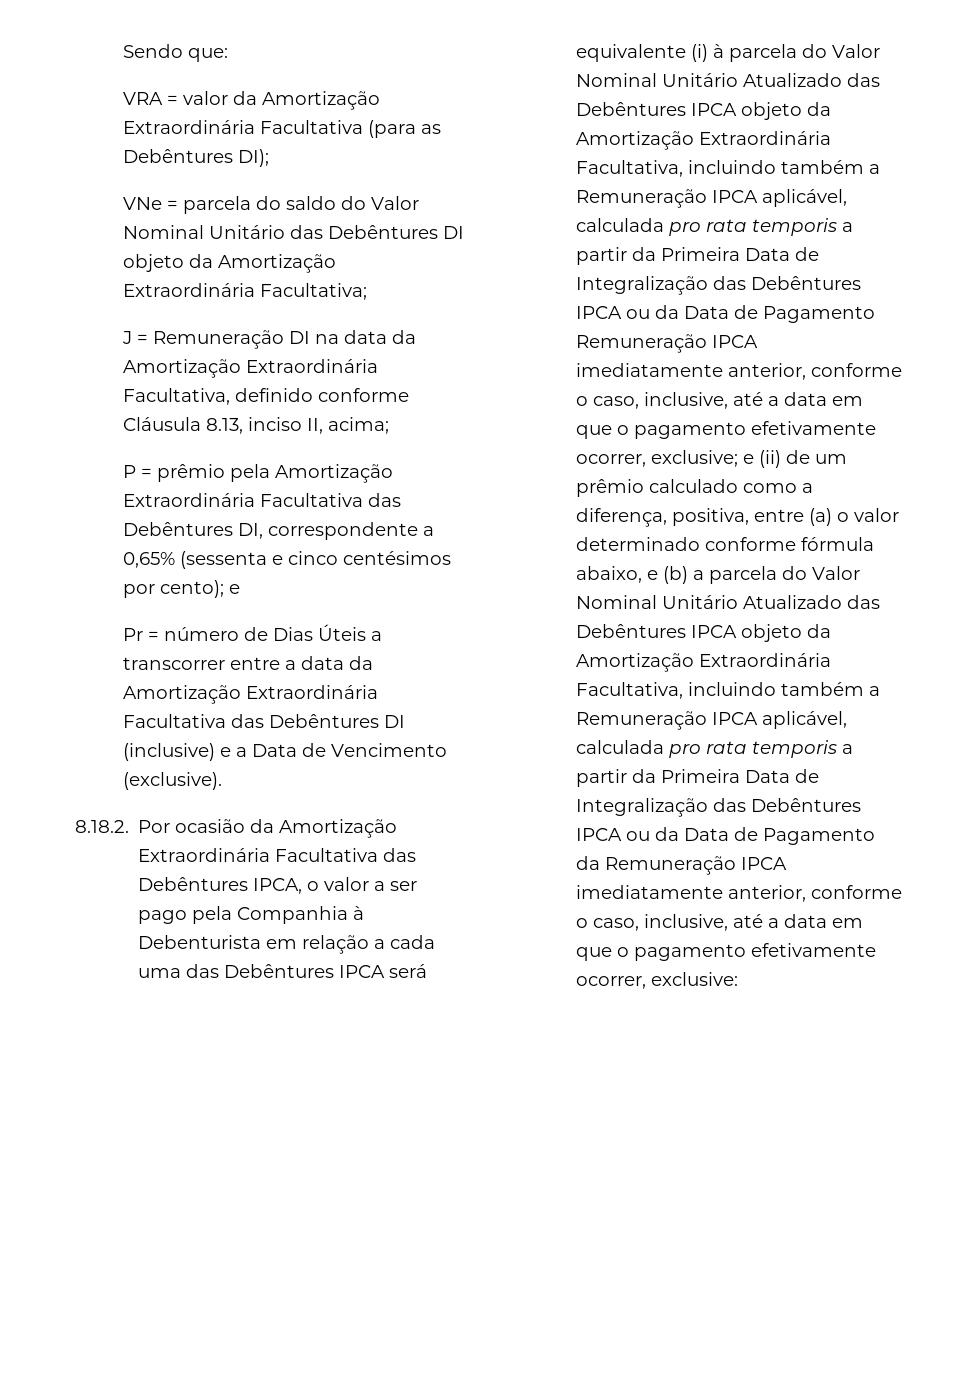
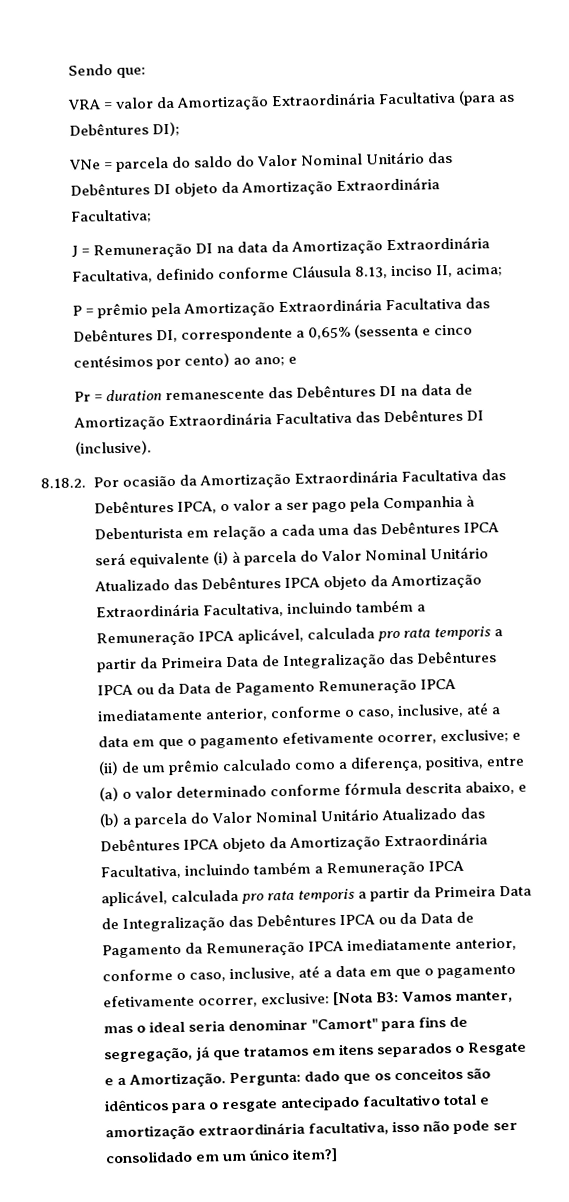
- P = prêmio pela Amortização Extraordinária Facultativa das Debêntures DI, correspondente a 0,65% (sessenta e cinco centésimos por cento); e
+ P = prêmio pela Amortização Extraordinária Facultativa das Debêntures DI, correspondente a 0,65% (sessenta e cinco centésimos por cento) ao ano; e
- Pr = número de Dias Úteis a transcorrer entre a data da Amortização Extraordinária Facultativa das Debêntures DI (inclusive) e a Data de Vencimento (exclusive).
+ Pr = duration remanescente das Debêntures DI na data de Amortização Extraordinária Facultativa das Debêntures DI (inclusive).
- e (ii) de um prêmio calculado como a diferença, positiva, entre (a) o valor determinado conforme fórmula abaixo, e (b) a parcela do Valor Nominal Unitário Atualizado das Debêntures IPCA objeto da Amortização Extraordinária Facultativa, incluindo também a Remuneração IPCA aplicável, calculada pro rata temporis a partir da Primeira Data de Integralização das Debêntures IPCA ou da Data de Pagamento da Remuneração IPCA imediatamente anterior, conforme o caso, inclusive, até a data em que o pagamento efetivamente ocorrer, exclusive:
+ e (ii) de um prêmio calculado como a diferença, positiva, entre (a) o valor determinado conforme fórmula descrita abaixo, e (b) a parcela do Valor Nominal Unitário Atualizado das Debêntures IPCA objeto da Amortização Extraordinária Facultativa, incluindo também a Remuneração IPCA aplicável, calculada pro rata temporis a partir da Primeira Data de Integralização das Debêntures IPCA ou da Data de Pagamento da Remuneração IPCA imediatamente anterior, conforme o caso, inclusive, até a data em que o pagamento efetivamente ocorrer, exclusive:
+ [Nota B3: Vamos manter, mas o ideal seria denominar "Camort" para fins de segregação, já que tratamos em itens separados o Resgate e a Amortização. Pergunta: dado que os conceitos são idênticos para o resgate antecipado facultativo total e amortização extraordinária facultativa, isso não pode ser consolidado em um único item?]

